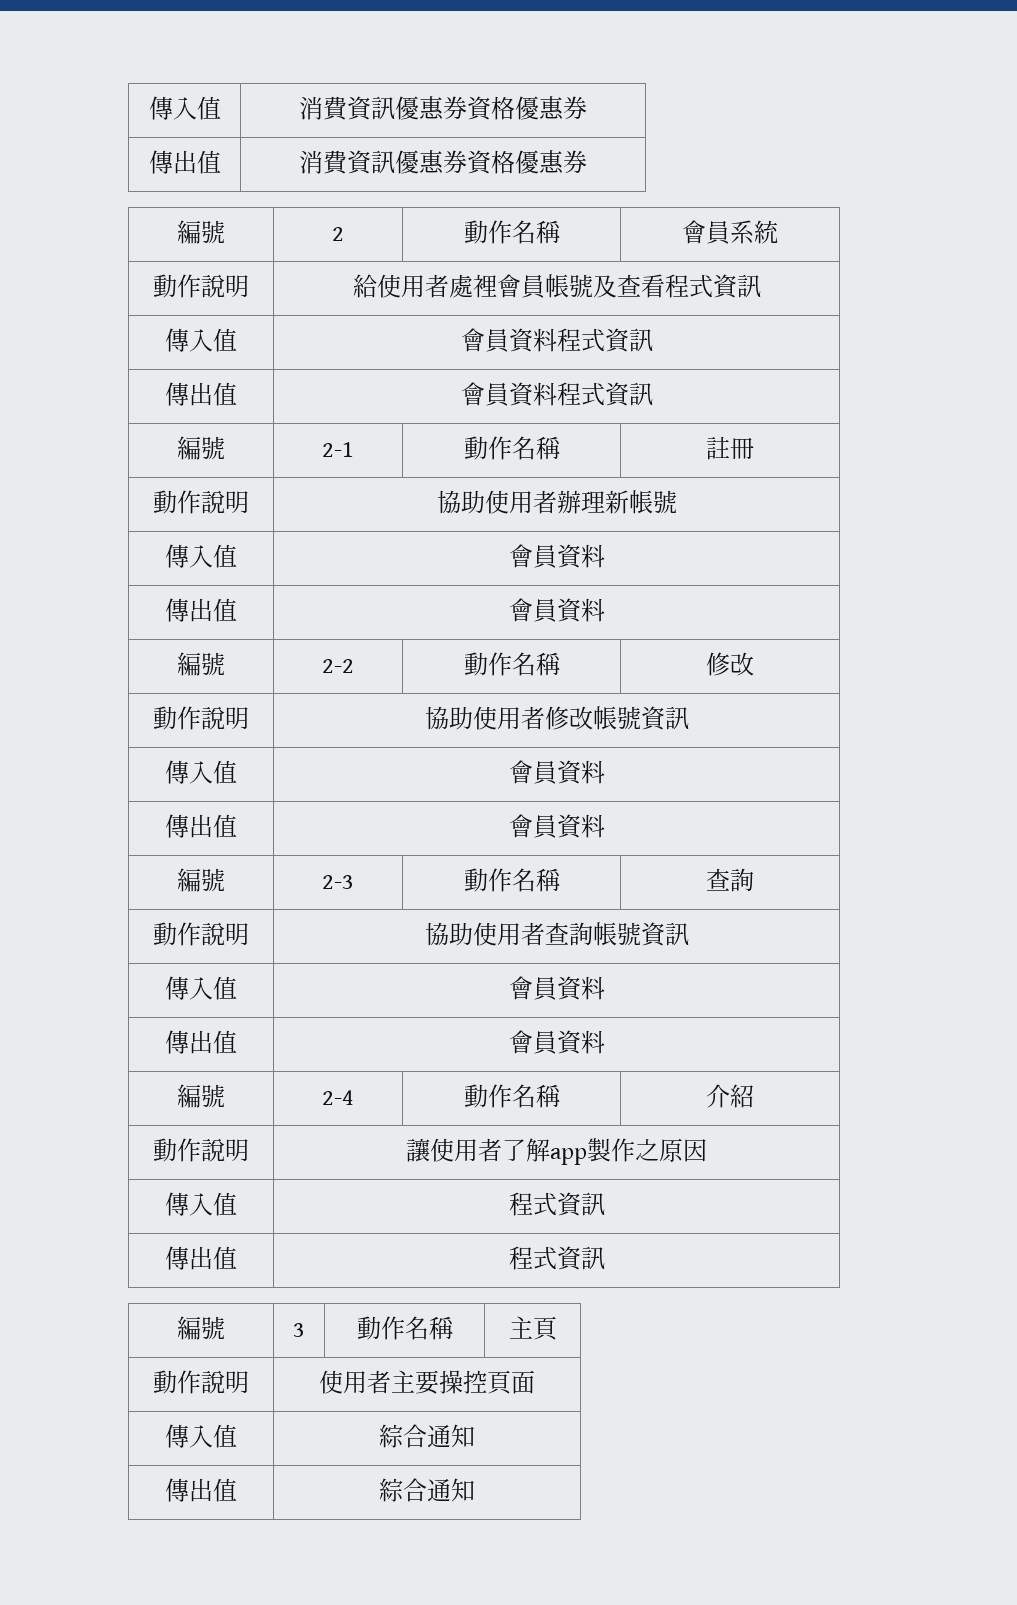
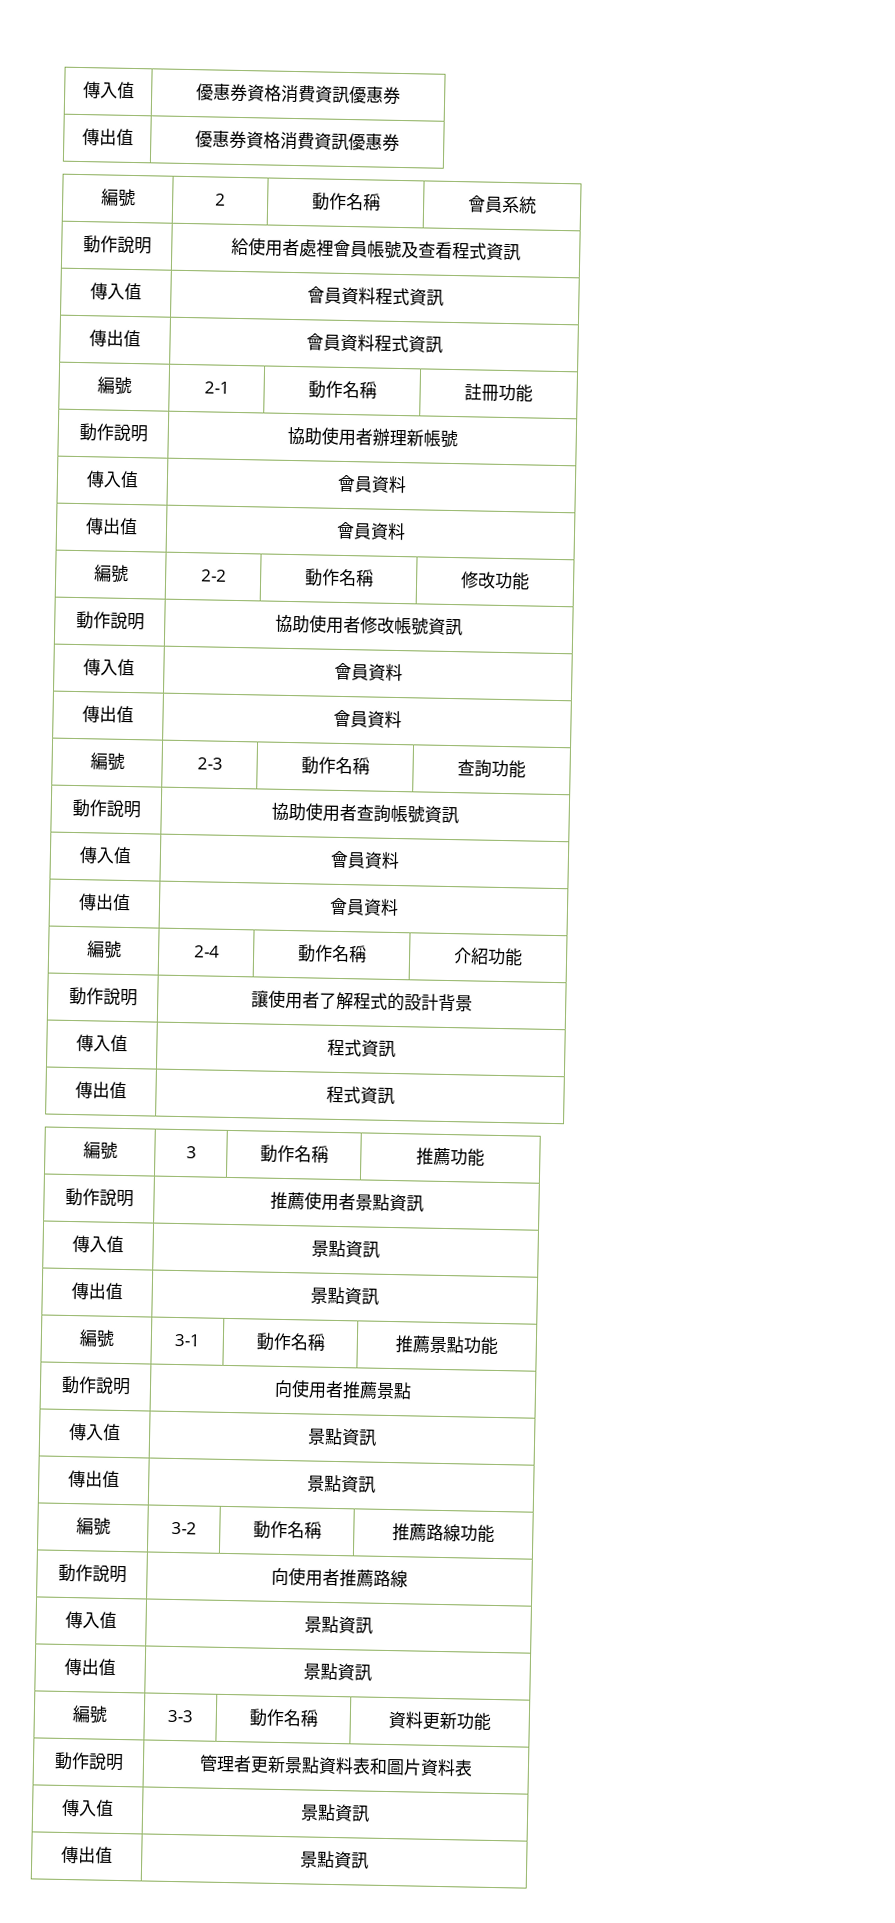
- 傳入值 | 消費資訊優惠券資格優惠券
+ 傳入值 | 優惠券資格消費資訊優惠券
- 傳出值 | 消費資訊優惠券資格優惠券
+ 傳出值 | 優惠券資格消費資訊優惠券
- 編號 | 2-1 | 動作名稱 | 註冊
+ 編號 | 2-1 | 動作名稱 | 註冊功能
- 編號 | 2-2 | 動作名稱 | 修改
+ 編號 | 2-2 | 動作名稱 | 修改功能
- 編號 | 2-3 | 動作名稱 | 查詢
+ 編號 | 2-3 | 動作名稱 | 查詢功能
- 編號 | 2-4 | 動作名稱 | 介紹
+ 編號 | 2-4 | 動作名稱 | 介紹功能
- 動作說明 | 讓使用者了解app製作之原因
+ 動作說明 | 讓使用者了解程式的設計背景
- 編號 | 3 | 動作名稱 | 主頁
- 動作說明 | 使用者主要操控頁面
- 傳入值 | 綜合通知
- 傳出值 | 綜合通知
+ 編號 | 3 | 動作名稱 | 推薦功能
+ 動作說明 | 推薦使用者景點資訊
+ 傳入值 | 景點資訊
+ 傳出值 | 景點資訊
+ 編號 | 3-1 | 動作名稱 | 推薦景點功能
+ 動作說明 | 向使用者推薦景點
+ 傳入值 | 景點資訊
+ 傳出值 | 景點資訊
+ 編號 | 3-2 | 動作名稱 | 推薦路線功能
+ 動作說明 | 向使用者推薦路線
+ 傳入值 | 景點資訊
+ 傳出值 | 景點資訊
+ 編號 | 3-3 | 動作名稱 | 資料更新功能
+ 動作說明 | 管理者更新景點資料表和圖片資料表
+ 傳入值 | 景點資訊
+ 傳出值 | 景點資訊

